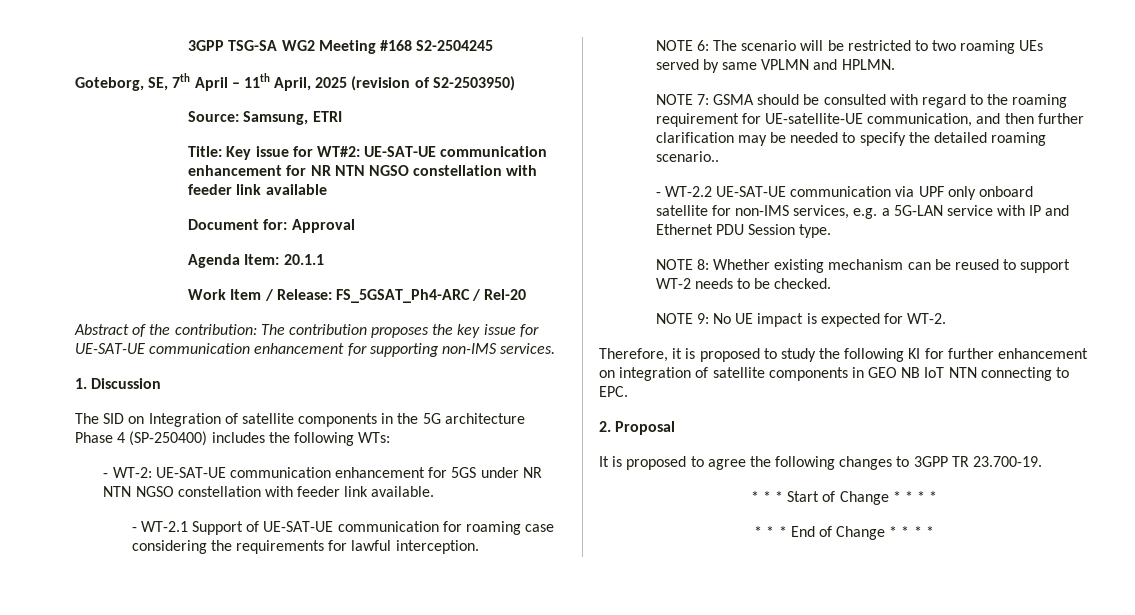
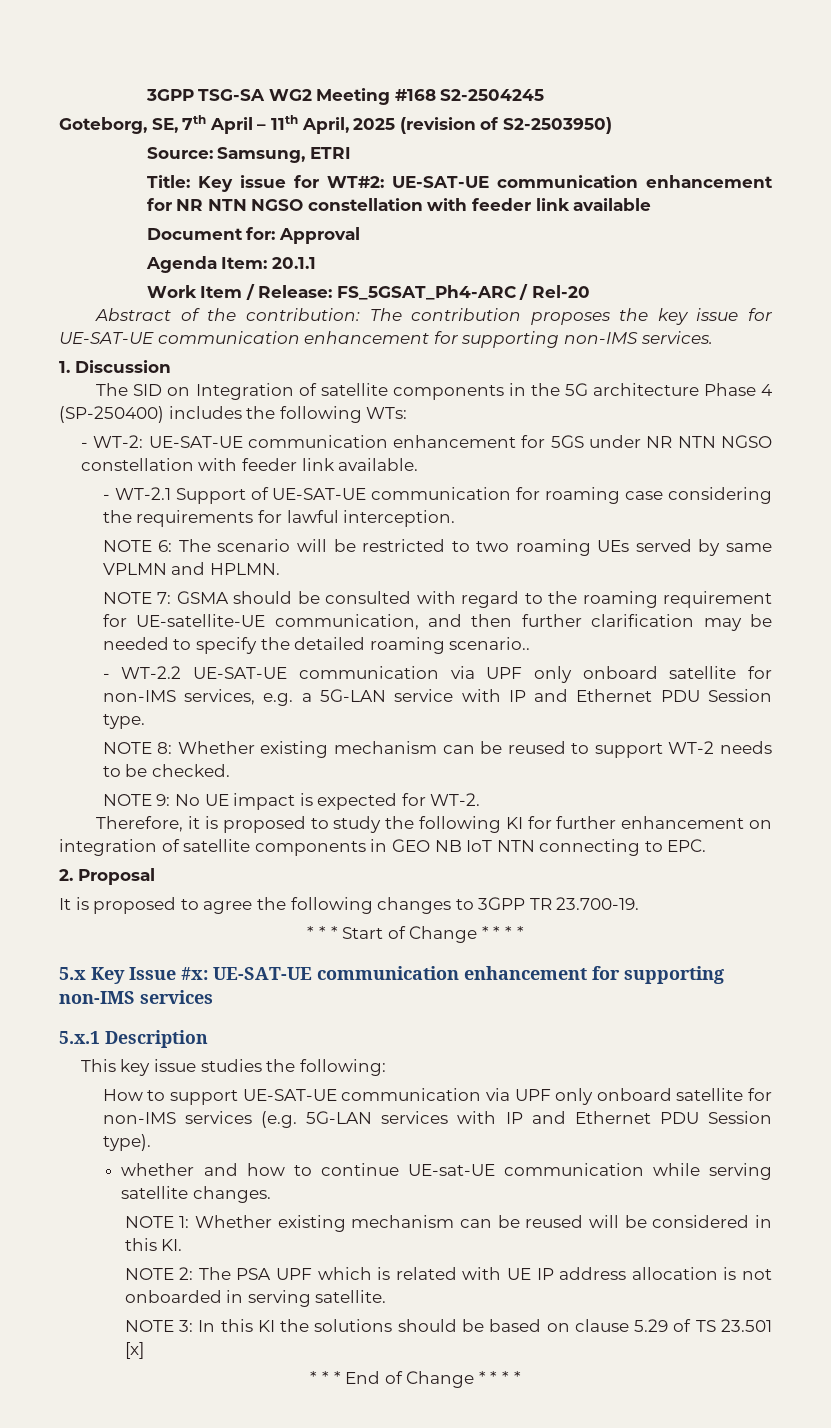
+ 5.x Key Issue #x: UE-SAT-UE communication enhancement for supporting non-IMS services
+ 5.x.1 Description
+ This key issue studies the following:
+ How to support UE-SAT-UE communication via UPF only onboard satellite for non-IMS services (e.g. 5G-LAN services with IP and Ethernet PDU Session type).
+ whether and how to continue UE-sat-UE communication while serving satellite changes.
+ NOTE 1: Whether existing mechanism can be reused will be considered in this KI.
+ NOTE 2: The PSA UPF which is related with UE IP address allocation is not onboarded in serving satellite.
+ NOTE 3: In this KI the solutions should be based on clause 5.29 of TS 23.501 [x]

